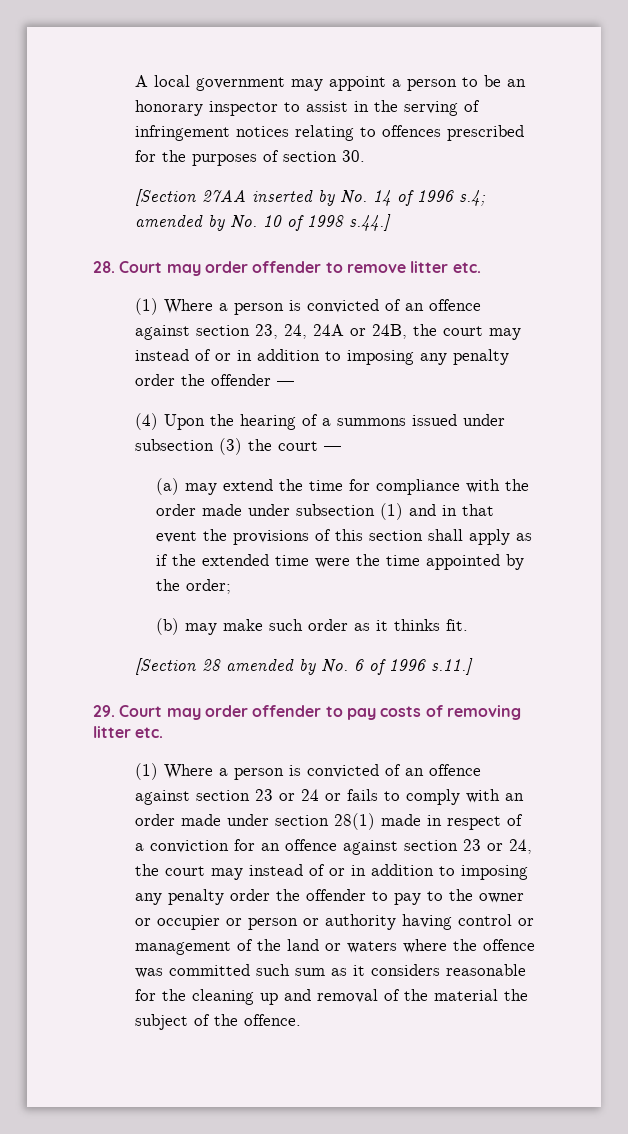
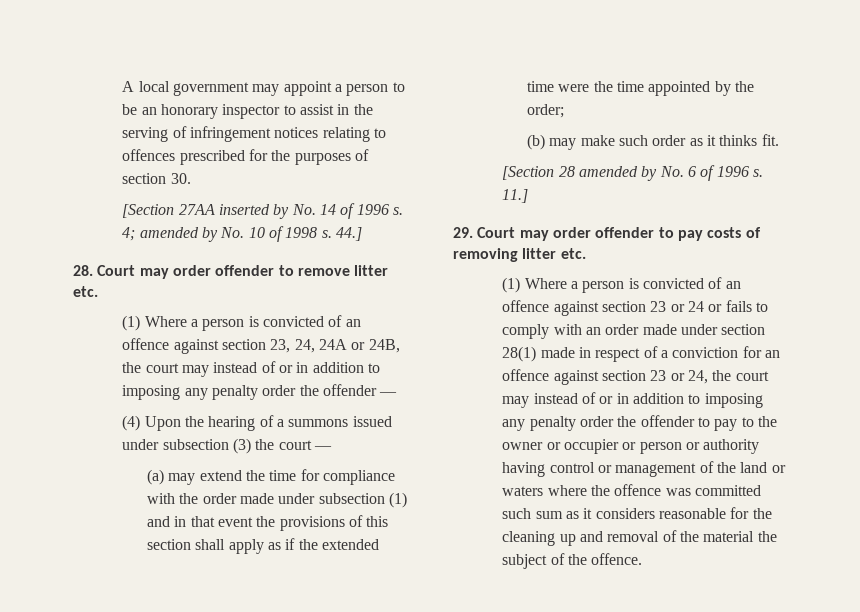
- [Section 27AA inserted by No. 14 of 1996 s.4; amended by No. 10 of 1998 s.44.]
+ [Section 27AA inserted by No. 14 of 1996 s. 4; amended by No. 10 of 1998 s. 44.]
- [Section 28 amended by No. 6 of 1996 s.11.]
+ [Section 28 amended by No. 6 of 1996 s. 11.]

